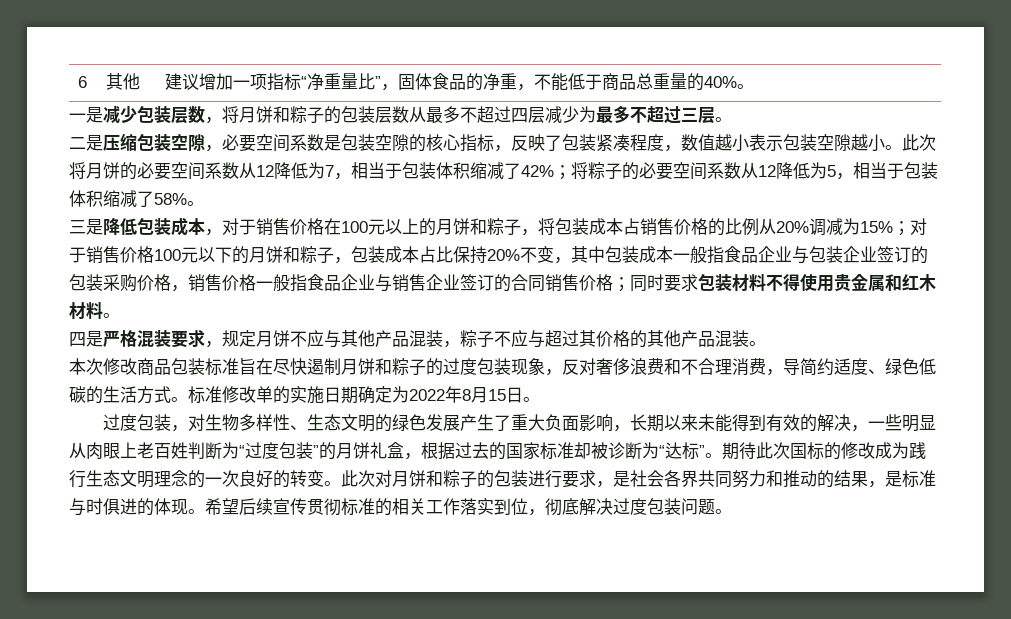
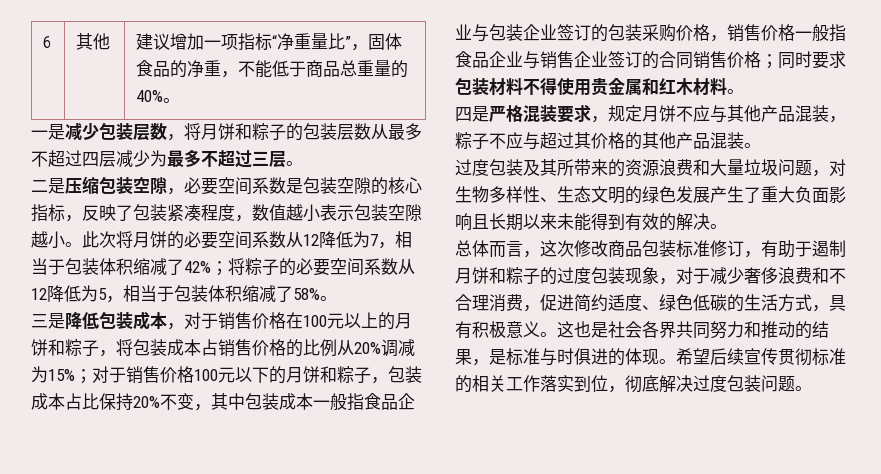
- 本次修改商品包装标准旨在尽快遏制月饼和粽子的过度包装现象，反对奢侈浪费和不合理消费，导简约适度、绿色低碳的生活方式。标准修改单的实施日期确定为2022年8月15日。
- 过度包装，对生物多样性、生态文明的绿色发展产生了重大负面影响，长期以来未能得到有效的解决，一些明显从肉眼上老百姓判断为“过度包装”的月饼礼盒，根据过去的国家标准却被诊断为“达标”。期待此次国标的修改成为践行生态文明理念的一次良好的转变。此次对月饼和粽子的包装进行要求，是社会各界共同努力和推动的结果，是标准与时俱进的体现。
+ 过度包装及其所带来的资源浪费和大量垃圾问题，对生物多样性、生态文明的绿色发展产生了重大负面影响且长期以来未能得到有效的解决。
+ 总体而言，这次修改商品包装标准修订，有助于遏制月饼和粽子的过度包装现象，对于减少奢侈浪费和不合理消费，促进简约适度、绿色低碳的生活方式，具有积极意义。这也是社会各界共同努力和推动的结果，是标准与时俱进的体现。

